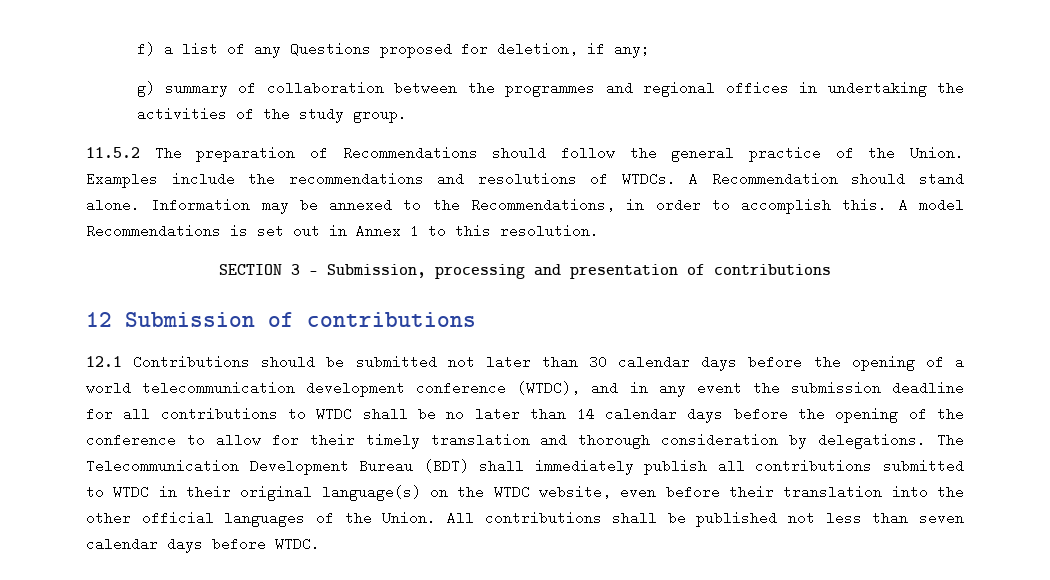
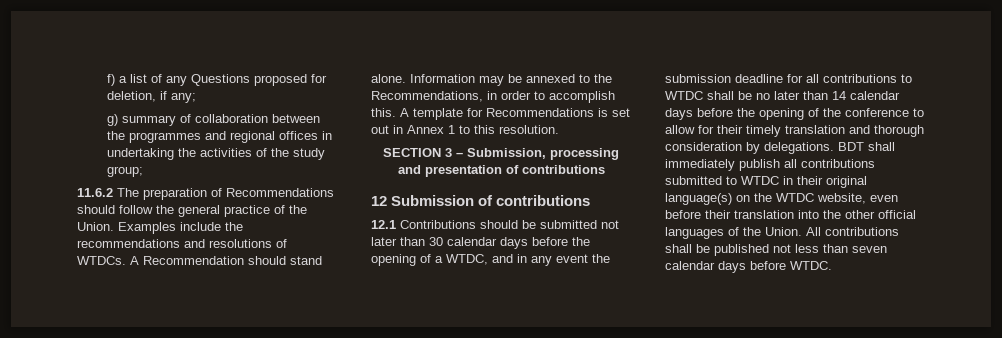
- g) summary of collaboration between the programmes and regional offices in undertaking the activities of the study group.
- 11.5.2 The preparation of Recommendations should follow the general practice of the Union.
+ g) summary of collaboration between the programmes and regional offices in undertaking the activities of the study group;
+ 11.6.2 The preparation of Recommendations should follow the general practice of the Union.
- A model Recommendations is set out in Annex 1 to this resolution.
+ A template for Recommendations is set out in Annex 1 to this resolution.
- 12.1 Contributions should be submitted not later than 30 calendar days before the opening of a world telecommunication development conference (WTDC), and in any event the submission deadline for all contributions to WTDC shall be no later than 14 calendar days before the opening of the conference to allow for their timely translation and thorough consideration by delegations.
+ 12.1 Contributions should be submitted not later than 30 calendar days before the opening of a WTDC, and in any event the submission deadline for all contributions to WTDC shall be no later than 14 calendar days before the opening of the conference to allow for their timely translation and thorough consideration by delegations.
- The Telecommunication Development Bureau (BDT) shall immediately publish all contributions submitted to WTDC in their original language(s) on the WTDC website, even before their translation into the other official languages of the Union.
+ BDT shall immediately publish all contributions submitted to WTDC in their original language(s) on the WTDC website, even before their translation into the other official languages of the Union.

